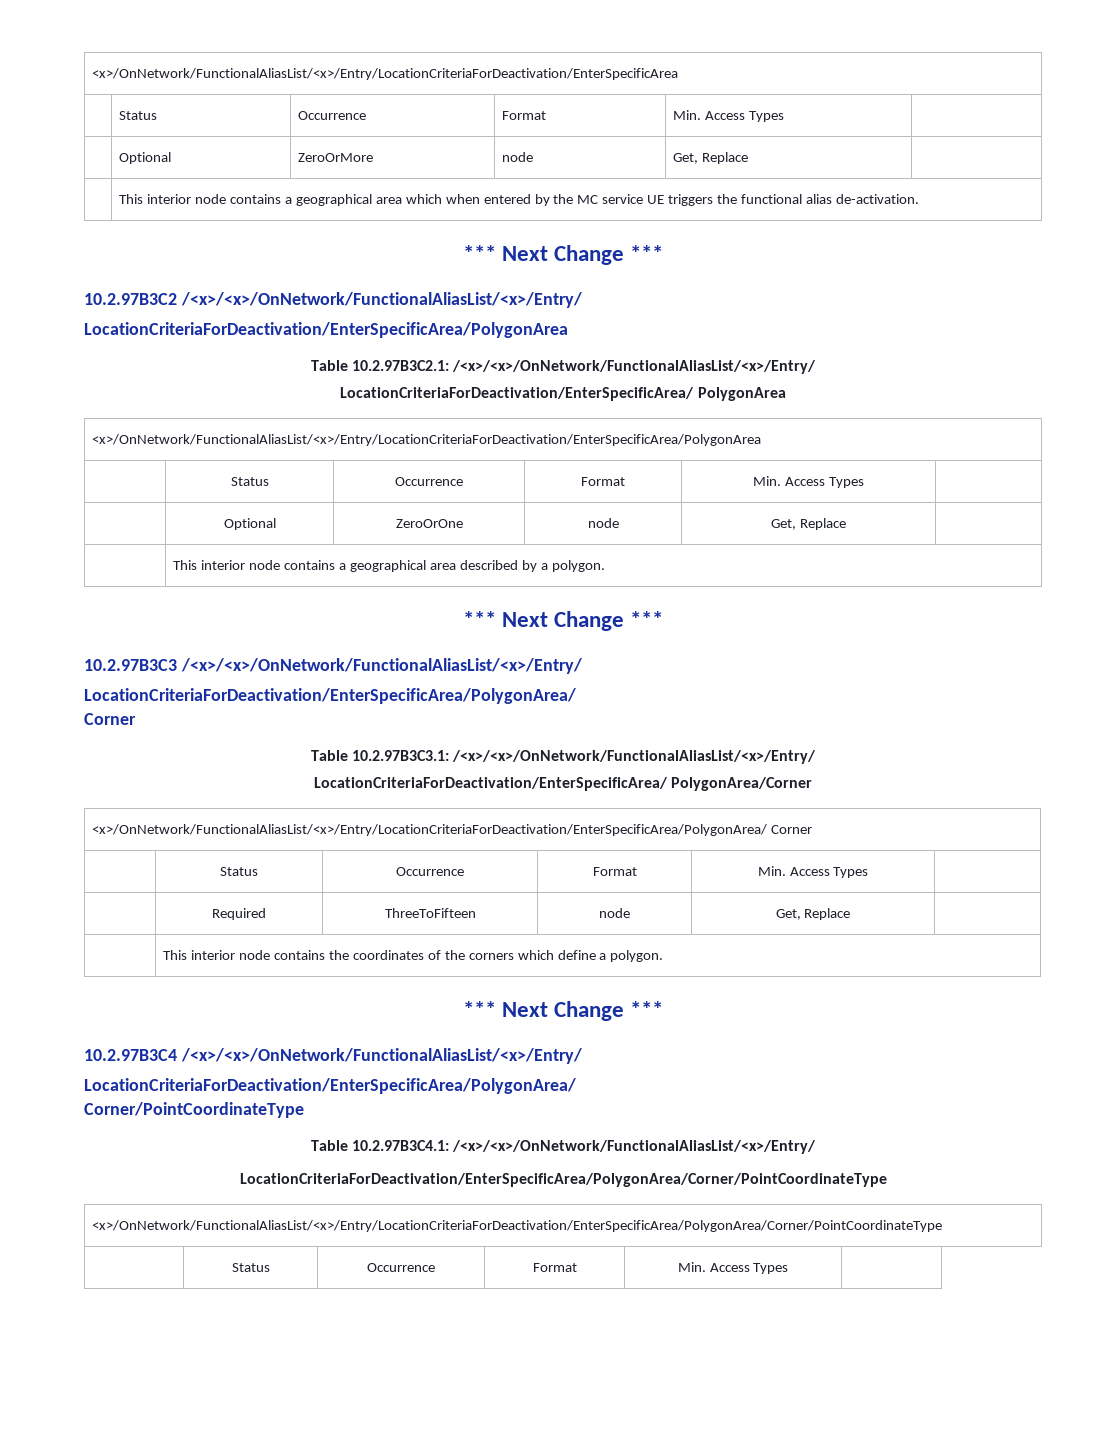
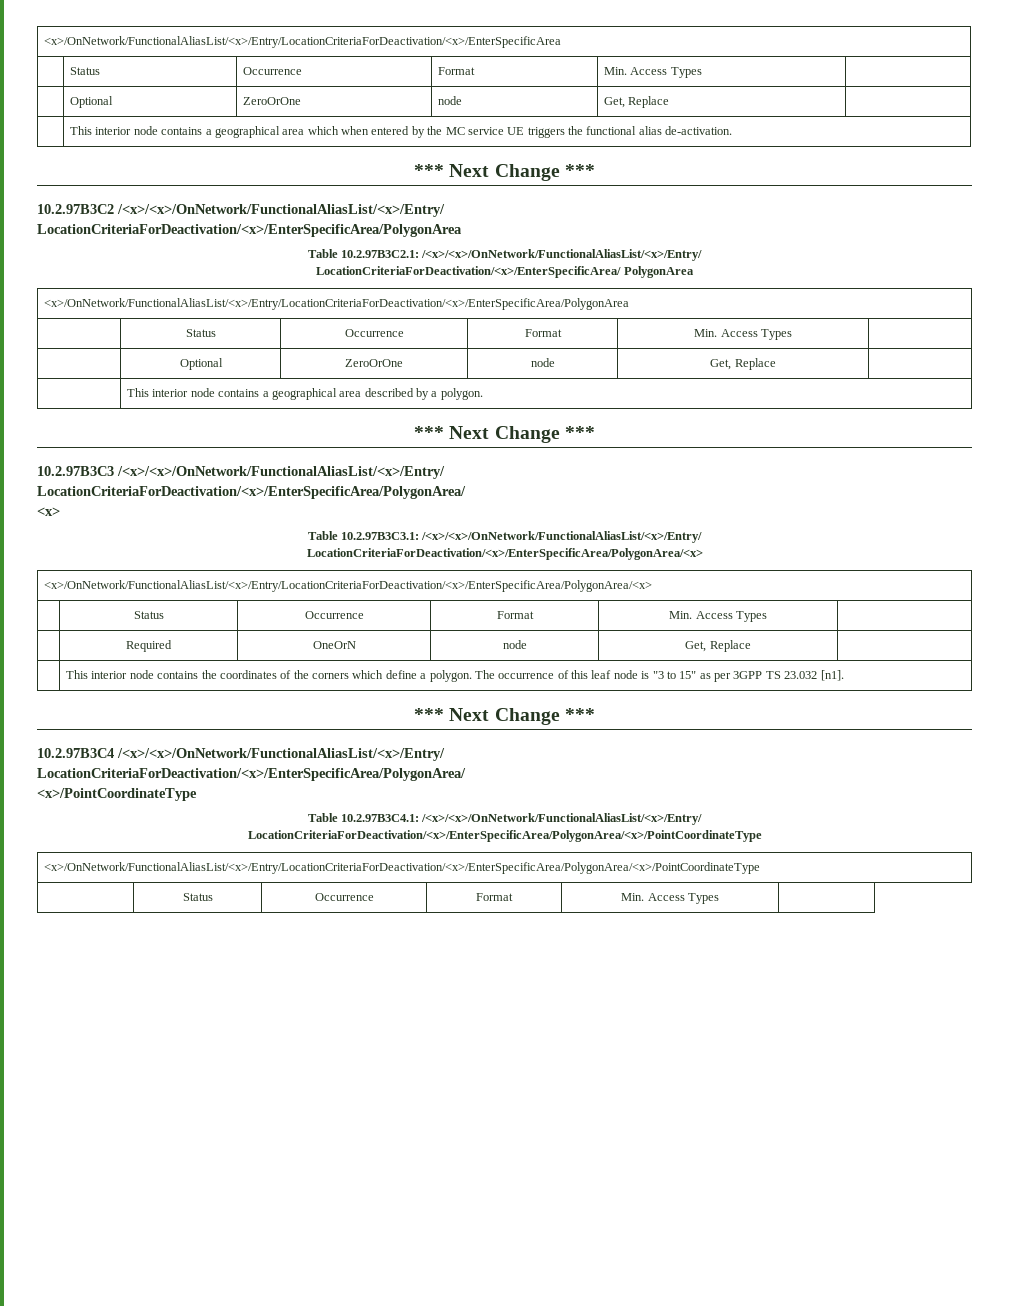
- <x>/OnNetwork/FunctionalAliasList/<x>/Entry/LocationCriteriaForDeactivation/EnterSpecificArea
+ <x>/OnNetwork/FunctionalAliasList/<x>/Entry/LocationCriteriaForDeactivation/<x>/EnterSpecificArea
  | Status | Occurrence | Format | Min. Access Types |
- | Optional | ZeroOrMore | node | Get, Replace |
+ | Optional | ZeroOrOne | node | Get, Replace |
- LocationCriteriaForDeactivation/EnterSpecificArea/PolygonArea
+ LocationCriteriaForDeactivation/<x>/EnterSpecificArea/PolygonArea
- LocationCriteriaForDeactivation/EnterSpecificArea/ PolygonArea
+ LocationCriteriaForDeactivation/<x>/EnterSpecificArea/ PolygonArea
- <x>/OnNetwork/FunctionalAliasList/<x>/Entry/LocationCriteriaForDeactivation/EnterSpecificArea/PolygonArea
+ <x>/OnNetwork/FunctionalAliasList/<x>/Entry/LocationCriteriaForDeactivation/<x>/EnterSpecificArea/PolygonArea
  10.2.97B3C3 /<x>/<x>/OnNetwork/FunctionalAliasList/<x>/Entry/
- LocationCriteriaForDeactivation/EnterSpecificArea/PolygonArea/
- Corner
+ LocationCriteriaForDeactivation/<x>/EnterSpecificArea/PolygonArea/
+ <x>
- LocationCriteriaForDeactivation/EnterSpecificArea/ PolygonArea/Corner
- <x>/OnNetwork/FunctionalAliasList/<x>/Entry/LocationCriteriaForDeactivation/EnterSpecificArea/PolygonArea/ Corner
+ LocationCriteriaForDeactivation/<x>/EnterSpecificArea/PolygonArea/<x>
+ <x>/OnNetwork/FunctionalAliasList/<x>/Entry/LocationCriteriaForDeactivation/<x>/EnterSpecificArea/PolygonArea/<x>
- | Required | ThreeToFifteen | node | Get, Replace |
+ | Required | OneOrN | node | Get, Replace |
- | This interior node contains the coordinates of the corners which define a polygon.
+ | This interior node contains the coordinates of the corners which define a polygon. The occurrence of this leaf node is "3 to 15" as per 3GPP TS 23.032 [n1].
  10.2.97B3C4 /<x>/<x>/OnNetwork/FunctionalAliasList/<x>/Entry/
- LocationCriteriaForDeactivation/EnterSpecificArea/PolygonArea/
- Corner/PointCoordinateType
+ LocationCriteriaForDeactivation/<x>/EnterSpecificArea/PolygonArea/
+ <x>/PointCoordinateType
- LocationCriteriaForDeactivation/EnterSpecificArea/PolygonArea/Corner/PointCoordinateType
- <x>/OnNetwork/FunctionalAliasList/<x>/Entry/LocationCriteriaForDeactivation/EnterSpecificArea/PolygonArea/Corner/PointCoordinateType
+ LocationCriteriaForDeactivation/<x>/EnterSpecificArea/PolygonArea/<x>/PointCoordinateType
+ <x>/OnNetwork/FunctionalAliasList/<x>/Entry/LocationCriteriaForDeactivation/<x>/EnterSpecificArea/PolygonArea/<x>/PointCoordinateType

